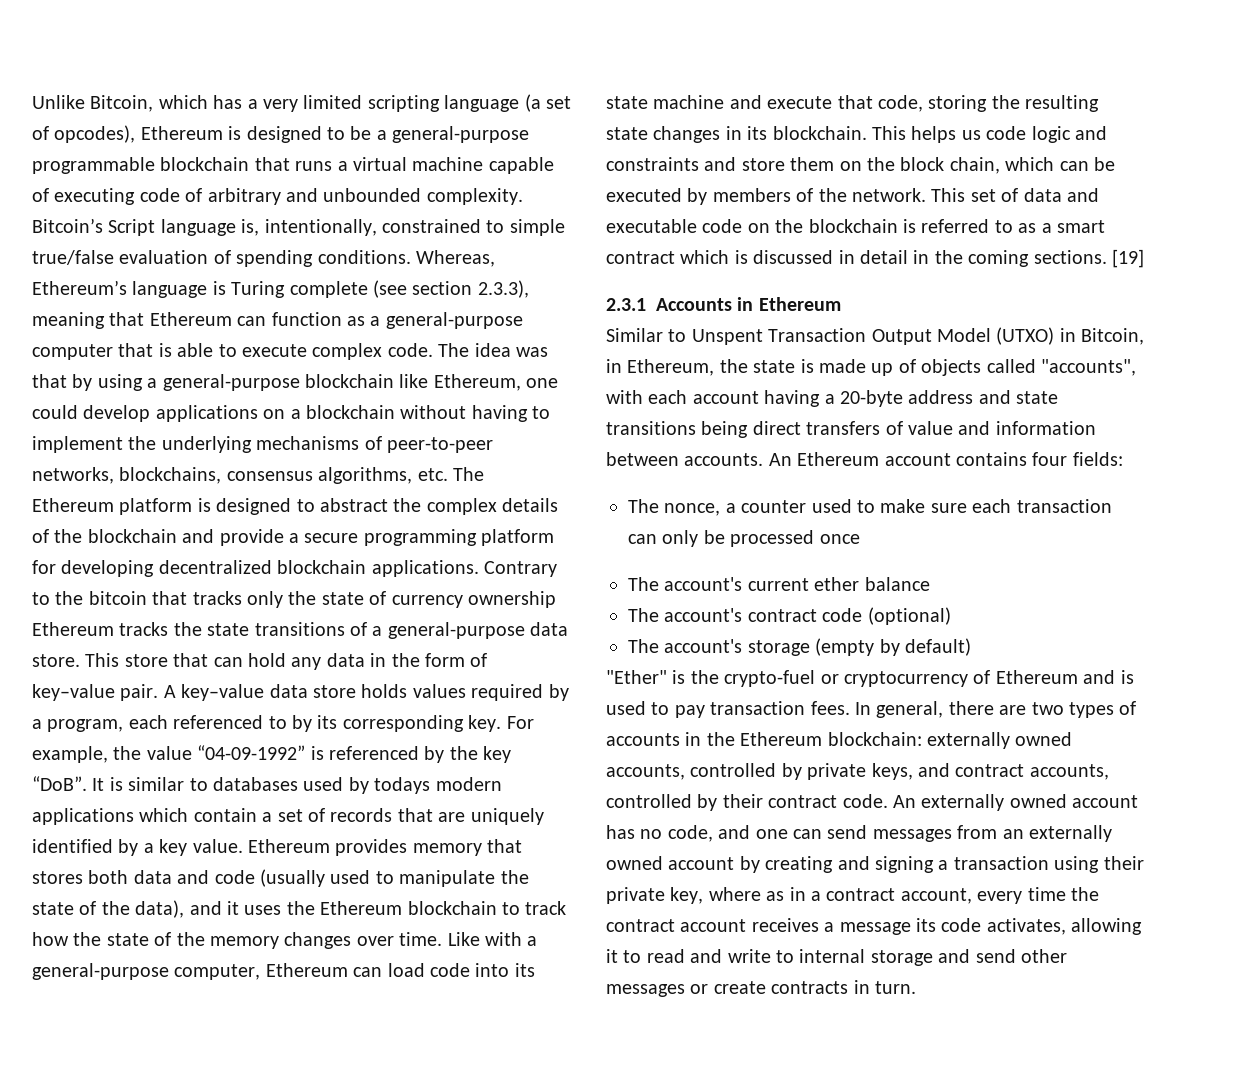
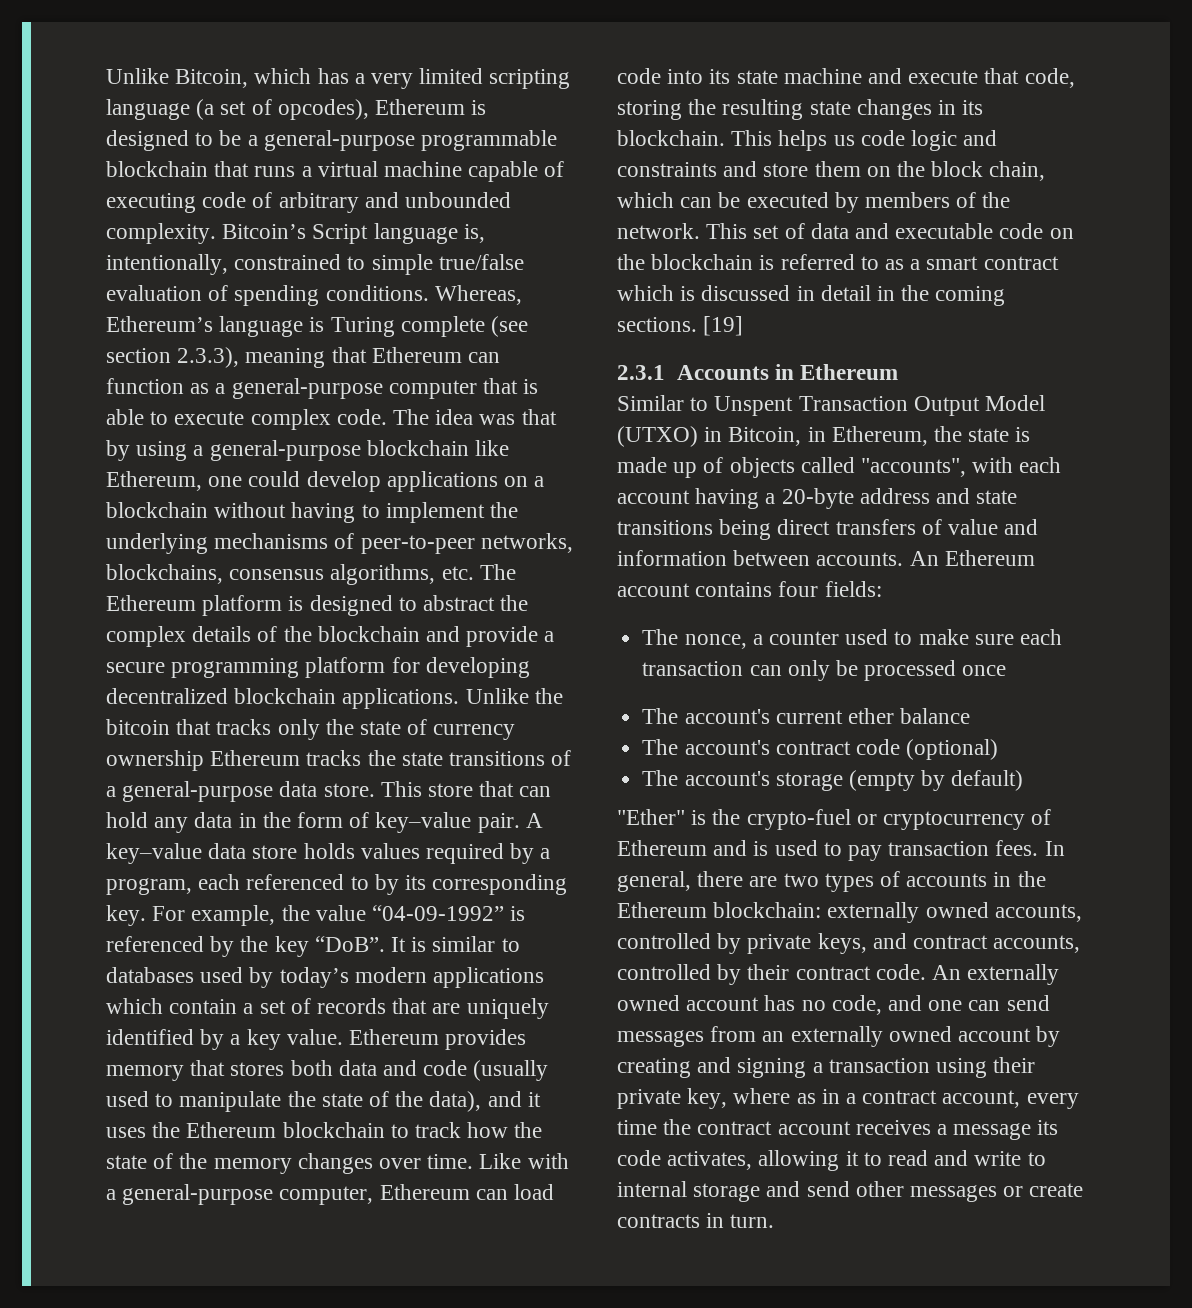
- Contrary to the bitcoin that tracks only the state of currency ownership Ethereum tracks the state transitions of a general-purpose data store.
+ Unlike the bitcoin that tracks only the state of currency ownership Ethereum tracks the state transitions of a general-purpose data store.
- It is similar to databases used by todays modern applications which contain a set of records that are uniquely identified by a key value.
+ It is similar to databases used by today’s modern applications which contain a set of records that are uniquely identified by a key value.

